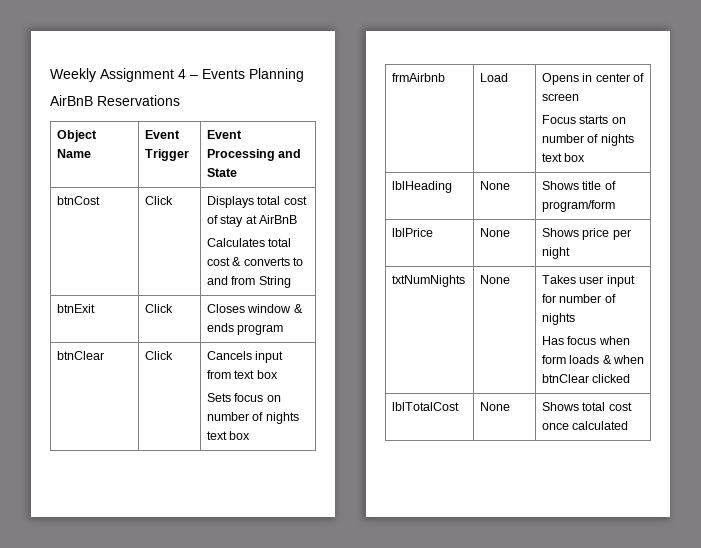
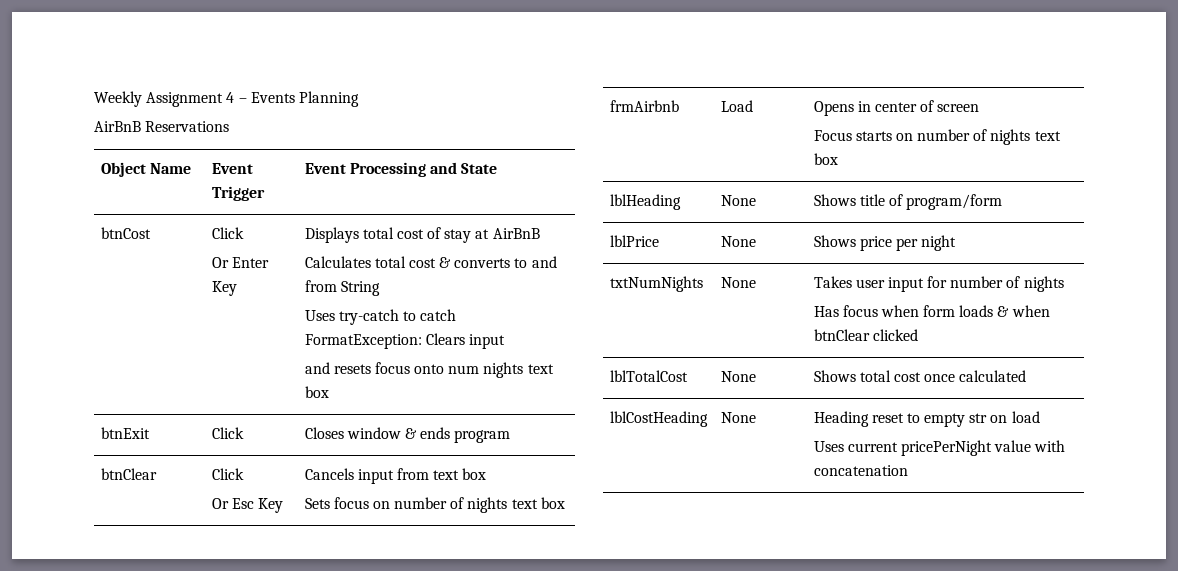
- btnCost | Click | Displays total cost of stay at AirBnB
+ btnCost | Click
+ Or Enter Key | Displays total cost of stay at AirBnB
  Calculates total cost & converts to and from String
+ Uses try-catch to catch FormatException: Clears input
+ and resets focus onto num nights text box
- btnClear | Click | Cancels input from text box
+ btnClear | Click
+ Or Esc Key | Cancels input from text box
+ lblCostHeading | None | Heading reset to empty str on load
+ Uses current pricePerNight value with concatenation

